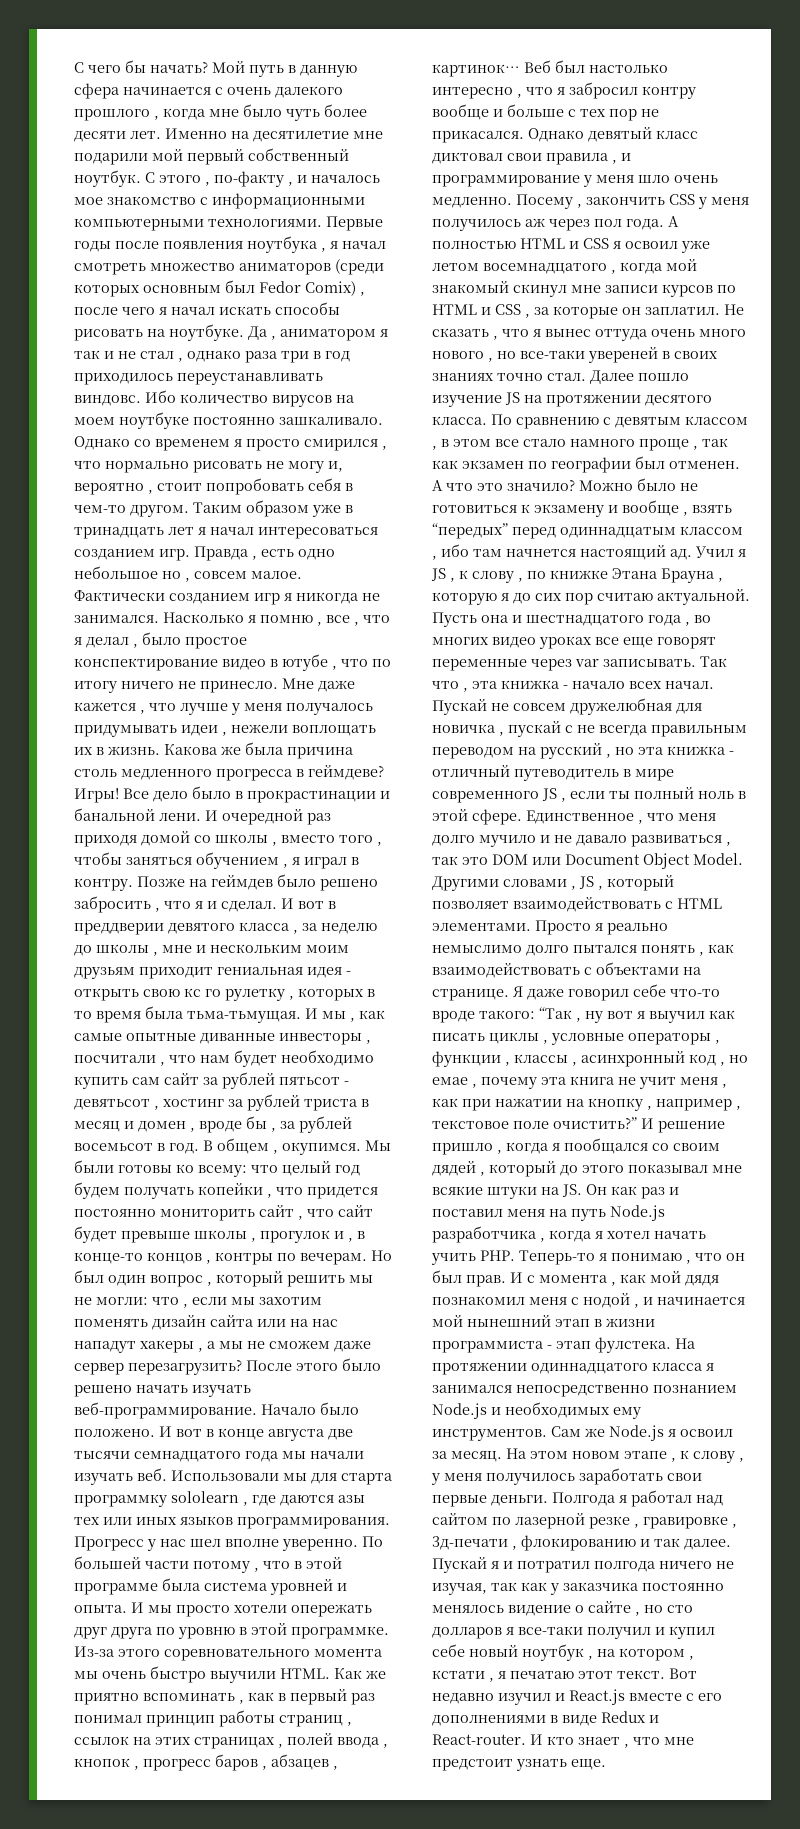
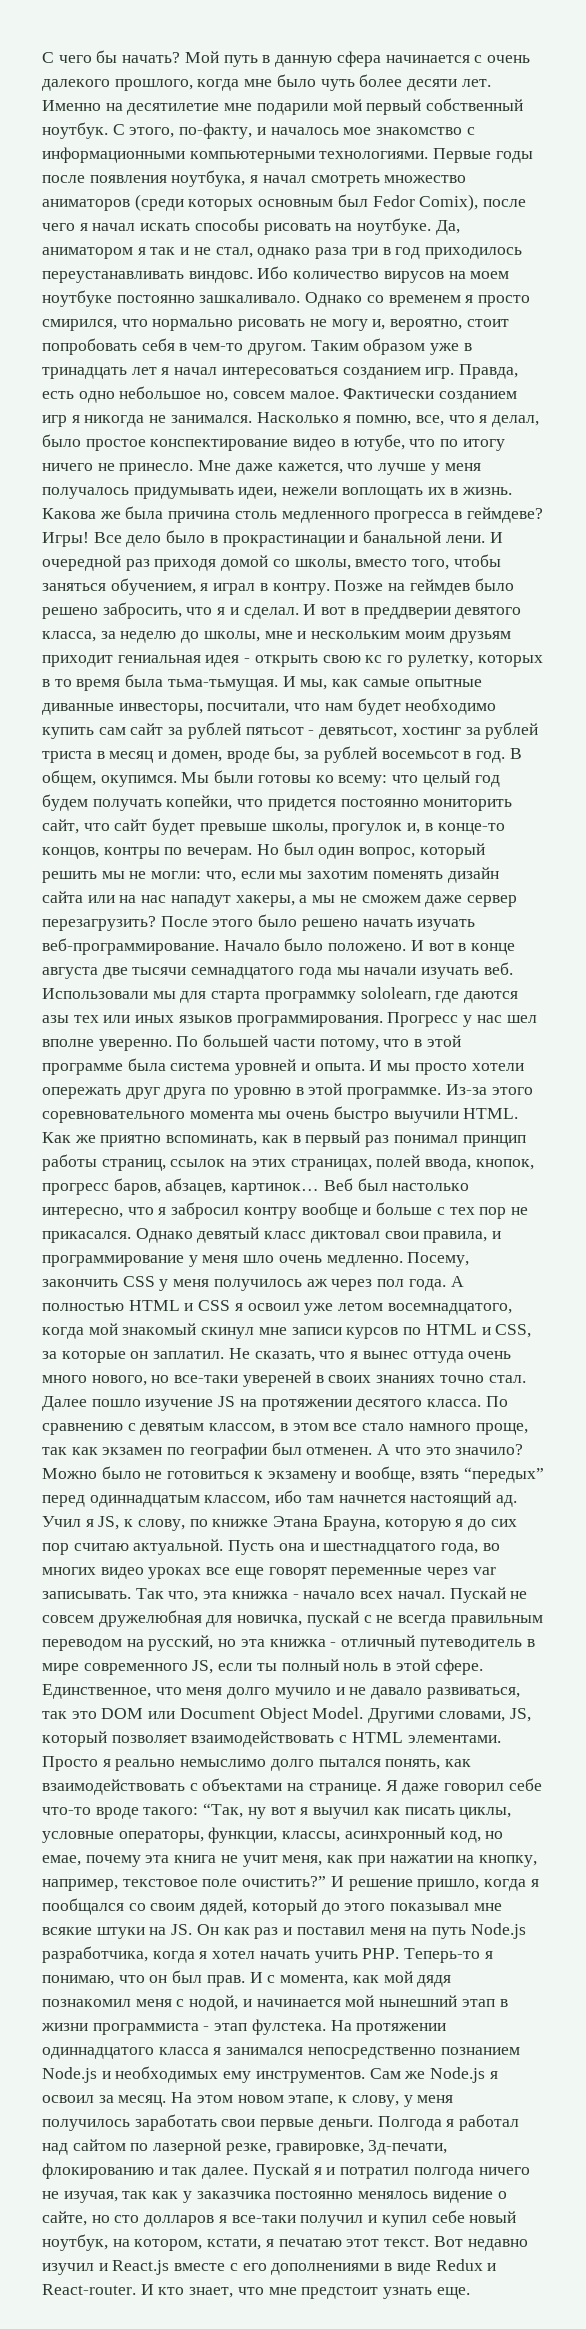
- Мой путь в данную сфера начинается с очень далекого прошлого , когда мне было чуть более десяти лет.
+ Мой путь в данную сфера начинается с очень далекого прошлого, когда мне было чуть более десяти лет.
- С этого , по-факту , и началось мое знакомство с информационными компьютерными технологиями.
+ С этого, по-факту, и началось мое знакомство с информационными компьютерными технологиями.
- Первые годы после появления ноутбука , я начал смотреть множество аниматоров (среди которых основным был Fedor Comix) , после чего я начал искать способы рисовать на ноутбуке.
+ Первые годы после появления ноутбука, я начал смотреть множество аниматоров (среди которых основным был Fedor Comix), после чего я начал искать способы рисовать на ноутбуке.
- Да , аниматором я так и не стал , однако раза три в год приходилось переустанавливать виндовс.
+ Да, аниматором я так и не стал, однако раза три в год приходилось переустанавливать виндовс.
- Однако со временем я просто смирился , что нормально рисовать не могу и, вероятно , стоит попробовать себя в чем-то другом.
+ Однако со временем я просто смирился, что нормально рисовать не могу и, вероятно, стоит попробовать себя в чем-то другом.
- Правда , есть одно небольшое но , совсем малое.
+ Правда, есть одно небольшое но, совсем малое.
- Насколько я помню , все , что я делал , было простое конспектирование видео в ютубе , что по итогу ничего не принесло.
+ Насколько я помню, все, что я делал, было простое конспектирование видео в ютубе, что по итогу ничего не принесло.
- Мне даже кажется , что лучше у меня получалось придумывать идеи , нежели воплощать их в жизнь.
+ Мне даже кажется, что лучше у меня получалось придумывать идеи, нежели воплощать их в жизнь.
- И очередной раз приходя домой со школы , вместо того , чтобы заняться обучением , я играл в контру.
+ И очередной раз приходя домой со школы, вместо того, чтобы заняться обучением, я играл в контру.
- Позже на геймдев было решено забросить , что я и сделал.
+ Позже на геймдев было решено забросить, что я и сделал.
- И вот в преддверии девятого класса , за неделю до школы , мне и нескольким моим друзьям приходит гениальная идея - открыть свою кс го рулетку , которых в то время была тьма-тьмущая.
+ И вот в преддверии девятого класса, за неделю до школы, мне и нескольким моим друзьям приходит гениальная идея - открыть свою кс го рулетку, которых в то время была тьма-тьмущая.
- И мы , как самые опытные диванные инвесторы , посчитали , что нам будет необходимо купить сам сайт за рублей пятьсот - девятьсот , хостинг за рублей триста в месяц и домен , вроде бы , за рублей восемьсот в год.
+ И мы, как самые опытные диванные инвесторы, посчитали, что нам будет необходимо купить сам сайт за рублей пятьсот - девятьсот, хостинг за рублей триста в месяц и домен, вроде бы, за рублей восемьсот в год.
- В общем , окупимся.
+ В общем, окупимся.
- Мы были готовы ко всему: что целый год будем получать копейки , что придется постоянно мониторить сайт , что сайт будет превыше школы , прогулок и , в конце-то концов , контры по вечерам.
+ Мы были готовы ко всему: что целый год будем получать копейки, что придется постоянно мониторить сайт, что сайт будет превыше школы, прогулок и, в конце-то концов, контры по вечерам.
- Но был один вопрос , который решить мы не могли: что , если мы захотим поменять дизайн сайта или на нас нападут хакеры , а мы не сможем даже сервер перезагрузить?
+ Но был один вопрос, который решить мы не могли: что, если мы захотим поменять дизайн сайта или на нас нападут хакеры, а мы не сможем даже сервер перезагрузить?
- Использовали мы для старта программку sololearn , где даются азы тех или иных языков программирования.
+ Использовали мы для старта программку sololearn, где даются азы тех или иных языков программирования.
- По большей части потому , что в этой программе была система уровней и опыта.
+ По большей части потому, что в этой программе была система уровней и опыта.
- Как же приятно вспоминать , как в первый раз понимал принцип работы страниц , ссылок на этих страницах , полей ввода , кнопок , прогресс баров , абзацев , картинок…
+ Как же приятно вспоминать, как в первый раз понимал принцип работы страниц, ссылок на этих страницах, полей ввода, кнопок, прогресс баров, абзацев, картинок…
- Веб был настолько интересно , что я забросил контру вообще и больше с тех пор не прикасался.
+ Веб был настолько интересно, что я забросил контру вообще и больше с тех пор не прикасался.
- Однако девятый класс диктовал свои правила , и программирование у меня шло очень медленно.
+ Однако девятый класс диктовал свои правила, и программирование у меня шло очень медленно.
- Посему , закончить CSS у меня получилось аж через пол года.
+ Посему, закончить CSS у меня получилось аж через пол года.
- А полностью HTML и CSS я освоил уже летом восемнадцатого , когда мой знакомый скинул мне записи курсов по HTML и CSS , за которые он заплатил.
+ А полностью HTML и CSS я освоил уже летом восемнадцатого, когда мой знакомый скинул мне записи курсов по HTML и CSS, за которые он заплатил.
- Не сказать , что я вынес оттуда очень много нового , но все-таки увереней в своих знаниях точно стал.
+ Не сказать, что я вынес оттуда очень много нового, но все-таки увереней в своих знаниях точно стал.
- По сравнению с девятым классом , в этом все стало намного проще , так как экзамен по географии был отменен.
+ По сравнению с девятым классом, в этом все стало намного проще, так как экзамен по географии был отменен.
- Можно было не готовиться к экзамену и вообще , взять “передых” перед одиннадцатым классом , ибо там начнется настоящий ад.
+ Можно было не готовиться к экзамену и вообще, взять “передых” перед одиннадцатым классом, ибо там начнется настоящий ад.
- Учил я JS , к слову , по книжке Этана Брауна , которую я до сих пор считаю актуальной.
+ Учил я JS, к слову, по книжке Этана Брауна, которую я до сих пор считаю актуальной.
- Пусть она и шестнадцатого года , во многих видео уроках все еще говорят переменные через var записывать.
+ Пусть она и шестнадцатого года, во многих видео уроках все еще говорят переменные через var записывать.
- Так что , эта книжка - начало всех начал.
+ Так что, эта книжка - начало всех начал.
- Пускай не совсем дружелюбная для новичка , пускай с не всегда правильным переводом на русский , но эта книжка - отличный путеводитель в мире современного JS , если ты полный ноль в этой сфере.
+ Пускай не совсем дружелюбная для новичка, пускай с не всегда правильным переводом на русский, но эта книжка - отличный путеводитель в мире современного JS, если ты полный ноль в этой сфере.
- Единственное , что меня долго мучило и не давало развиваться , так это DOM или Document Object Model.
+ Единственное, что меня долго мучило и не давало развиваться, так это DOM или Document Object Model.
- Другими словами , JS , который позволяет взаимодействовать с HTML элементами.
+ Другими словами, JS, который позволяет взаимодействовать с HTML элементами.
- Просто я реально немыслимо долго пытался понять , как взаимодействовать с объектами на странице.
+ Просто я реально немыслимо долго пытался понять, как взаимодействовать с объектами на странице.
- Я даже говорил себе что-то вроде такого: “Так , ну вот я выучил как писать циклы , условные операторы , функции , классы , асинхронный код , но емае , почему эта книга не учит меня , как при нажатии на кнопку , например , текстовое поле очистить?”
+ Я даже говорил себе что-то вроде такого: “Так, ну вот я выучил как писать циклы, условные операторы, функции, классы, асинхронный код, но емае, почему эта книга не учит меня, как при нажатии на кнопку, например, текстовое поле очистить?”
- И решение пришло , когда я пообщался со своим дядей , который до этого показывал мне всякие штуки на JS. Он как раз и поставил меня на путь Node.js разработчика , когда я хотел начать учить PHP. Теперь-то я понимаю , что он был прав.
+ И решение пришло, когда я пообщался со своим дядей, который до этого показывал мне всякие штуки на JS. Он как раз и поставил меня на путь Node.js разработчика, когда я хотел начать учить PHP. Теперь-то я понимаю, что он был прав.
- И с момента , как мой дядя познакомил меня с нодой , и начинается мой нынешний этап в жизни программиста - этап фулстека.
+ И с момента, как мой дядя познакомил меня с нодой, и начинается мой нынешний этап в жизни программиста - этап фулстека.
- На этом новом этапе , к слову , у меня получилось заработать свои первые деньги.
+ На этом новом этапе, к слову, у меня получилось заработать свои первые деньги.
- Полгода я работал над сайтом по лазерной резке , гравировке , 3д-печати , флокированию и так далее.
+ Полгода я работал над сайтом по лазерной резке, гравировке, 3д-печати, флокированию и так далее.
- Пускай я и потратил полгода ничего не изучая, так как у заказчика постоянно менялось видение о сайте , но сто долларов я все-таки получил и купил себе новый ноутбук , на котором , кстати , я печатаю этот текст.
+ Пускай я и потратил полгода ничего не изучая, так как у заказчика постоянно менялось видение о сайте, но сто долларов я все-таки получил и купил себе новый ноутбук, на котором, кстати, я печатаю этот текст.
- И кто знает , что мне предстоит узнать еще.
+ И кто знает, что мне предстоит узнать еще.

